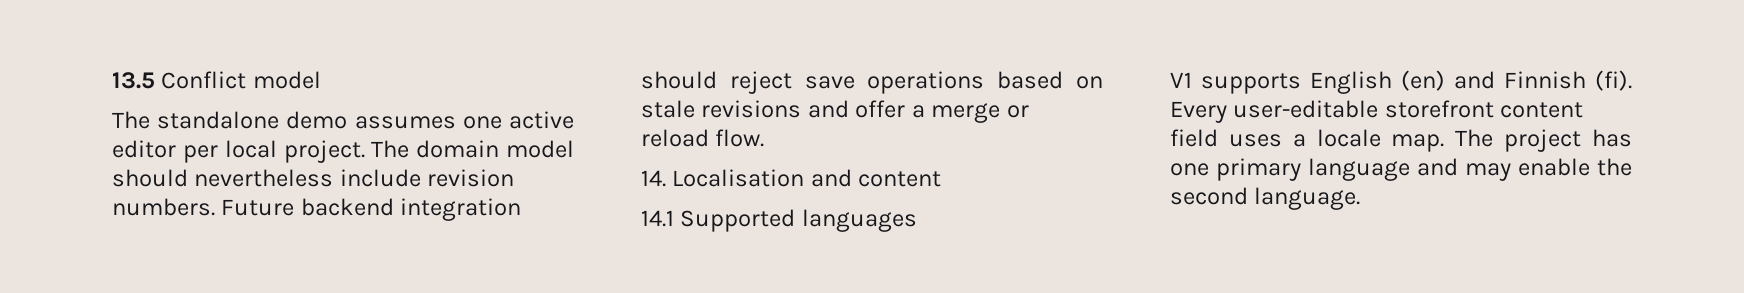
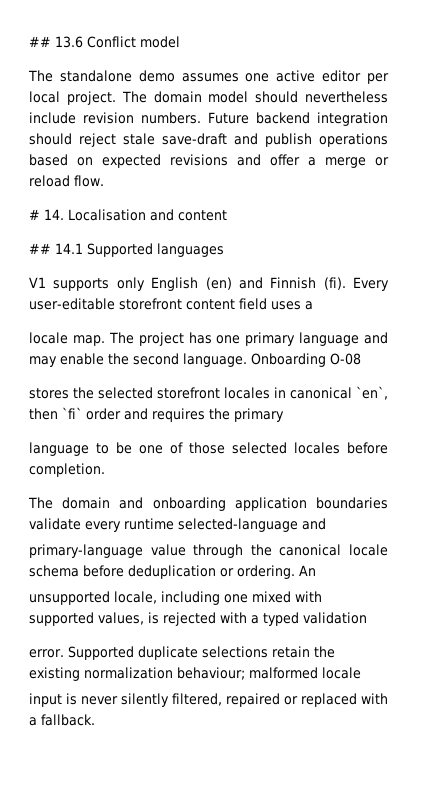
- 13.5 Conflict model
+ ## 13.6 Conflict model
- Future backend integration should reject save operations based on stale revisions and offer a merge or reload flow.
+ Future backend integration should reject stale save-draft and publish operations based on expected revisions and offer a merge or reload flow.
- 14. Localisation and content
+ # 14. Localisation and content
- 14.1 Supported languages
+ ## 14.1 Supported languages
- V1 supports English (en) and Finnish (fi).
+ V1 supports only English (en) and Finnish (fi).
- Every user-editable storefront content field uses a locale map.
+ Every user-editable storefront content field uses a
+ locale map.
+ Onboarding O-08
+ stores the selected storefront locales in canonical `en`, then `fi` order and requires the primary
+ language to be one of those selected locales before completion.
+ The domain and onboarding application boundaries validate every runtime selected-language and
+ primary-language value through the canonical locale schema before deduplication or ordering. An
+ unsupported locale, including one mixed with supported values, is rejected with a typed validation
+ error. Supported duplicate selections retain the existing normalization behaviour; malformed locale
+ input is never silently filtered, repaired or replaced with a fallback.

